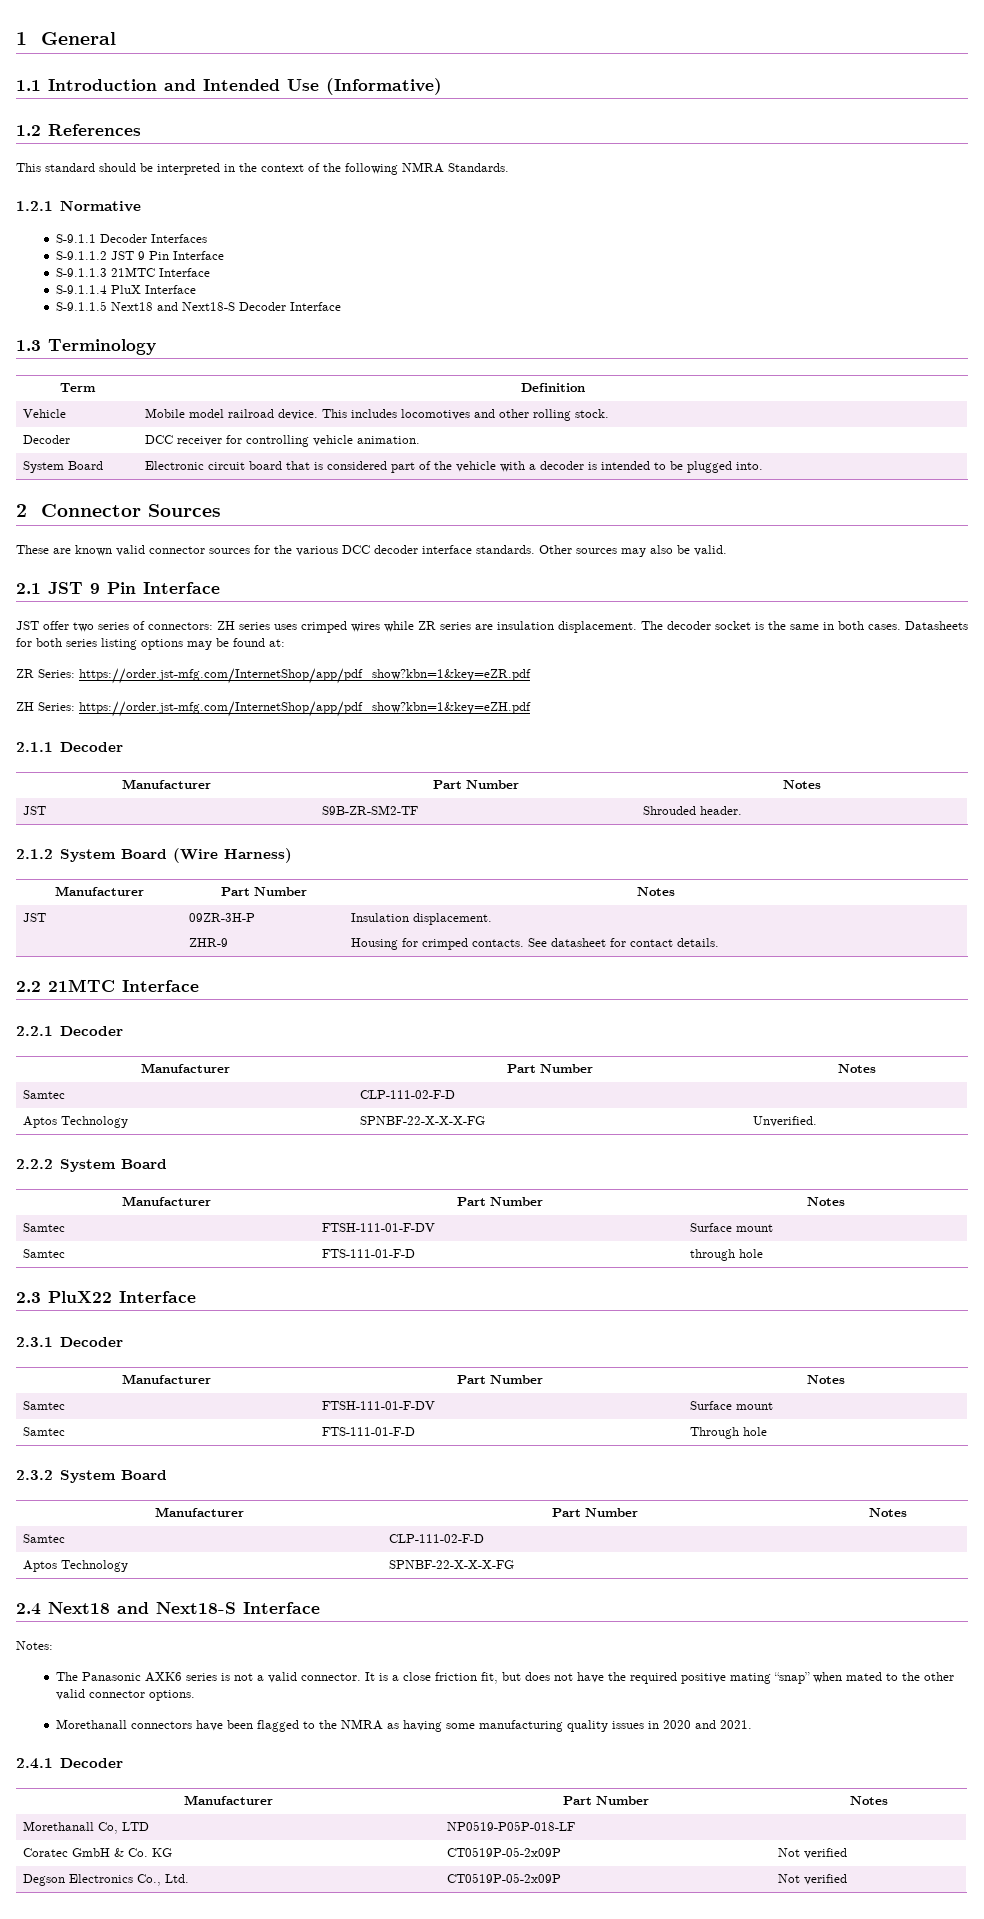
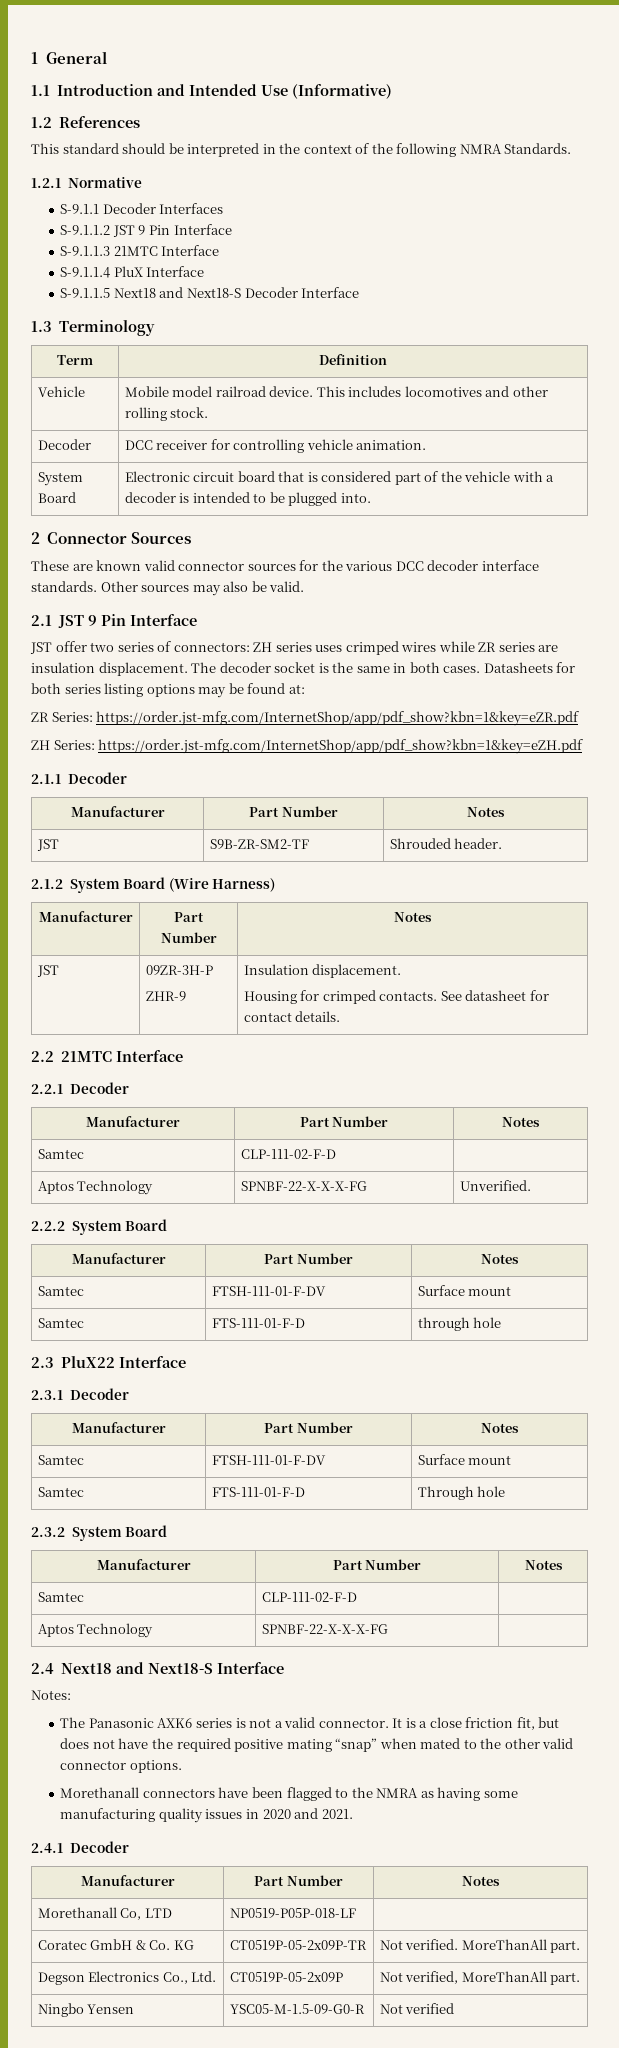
- Coratec GmbH & Co. KG | CT0519P-05-2x09P | Not verified
+ Coratec GmbH & Co. KG | CT0519P-05-2x09P-TR | Not verified. MoreThanAll part.
- Degson Electronics Co., Ltd. | CT0519P-05-2x09P | Not verified
+ Degson Electronics Co., Ltd. | CT0519P-05-2x09P | Not verified, MoreThanAll part.
+ Ningbo Yensen | YSC05-M-1.5-09-G0-R | Not verified

